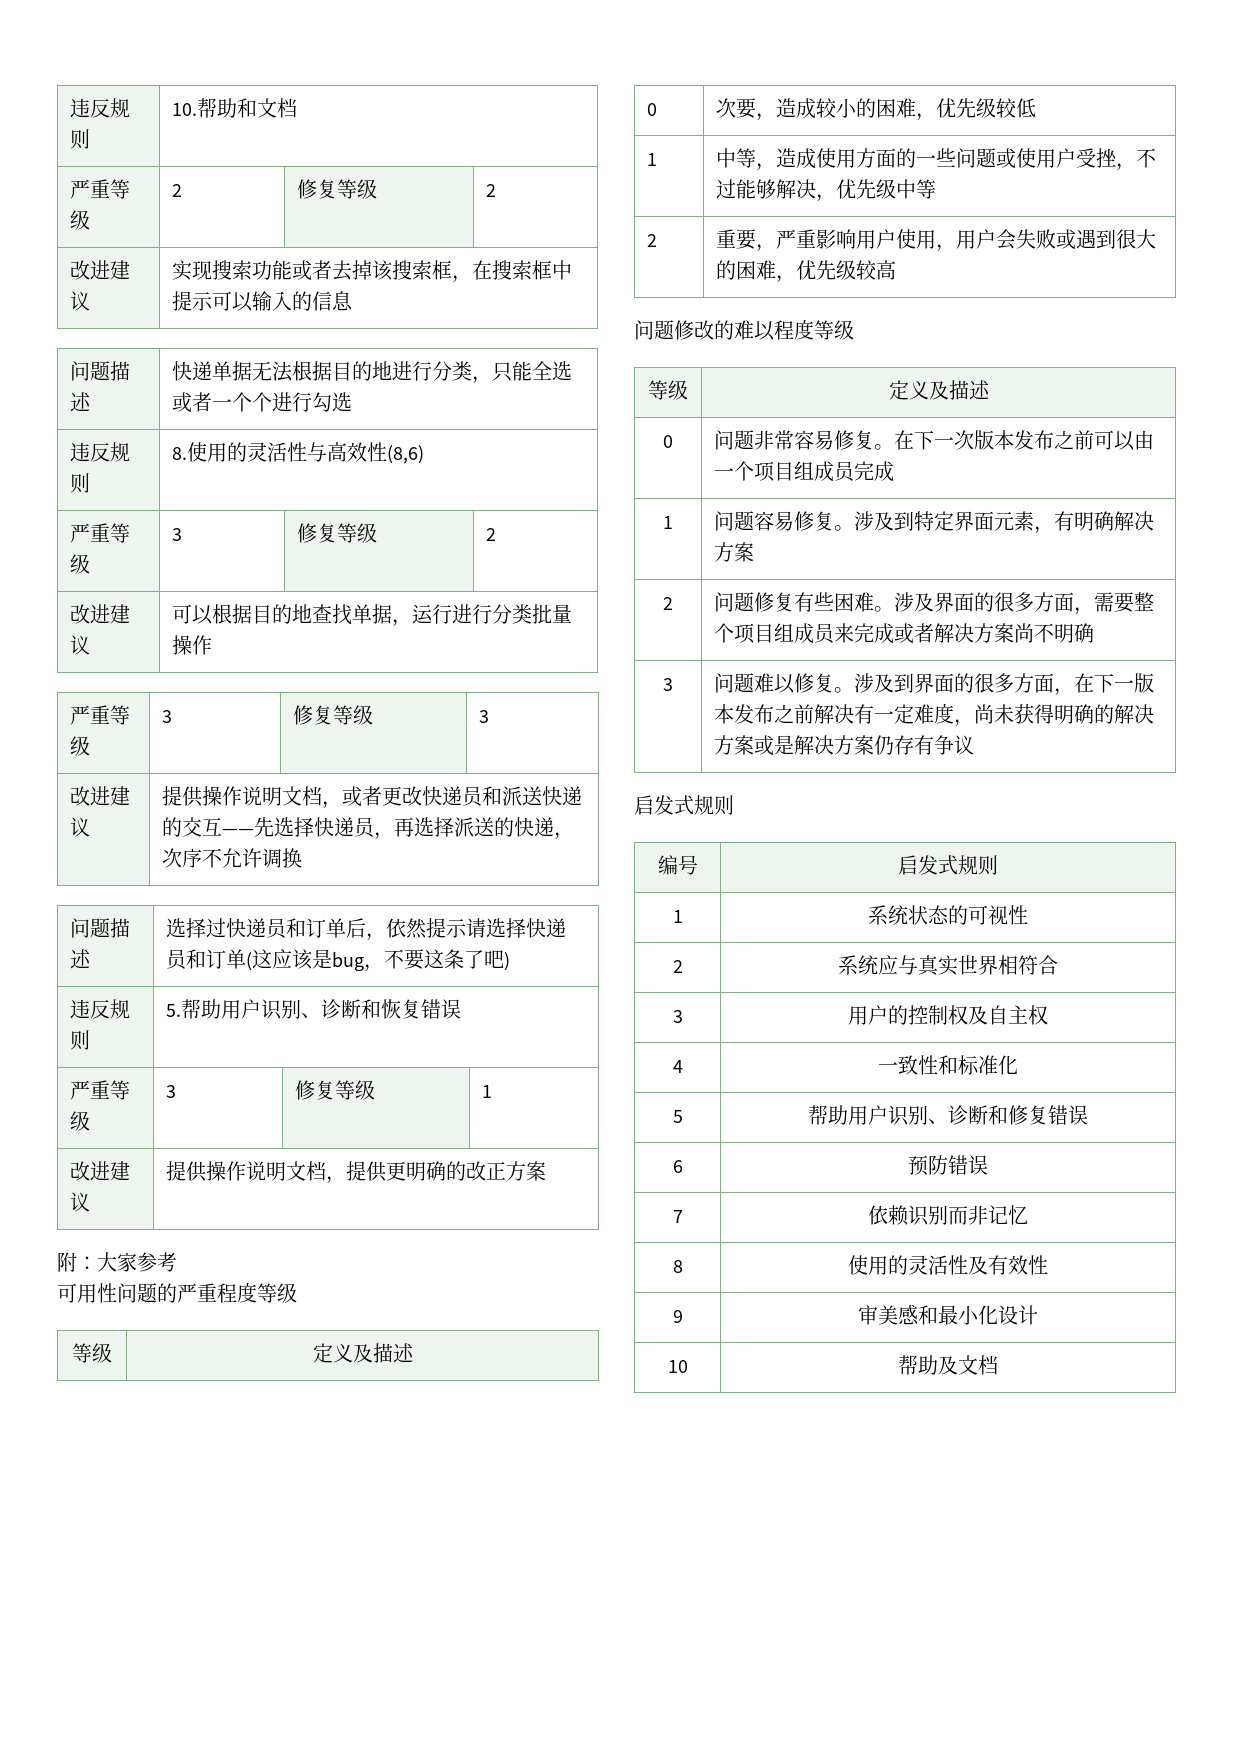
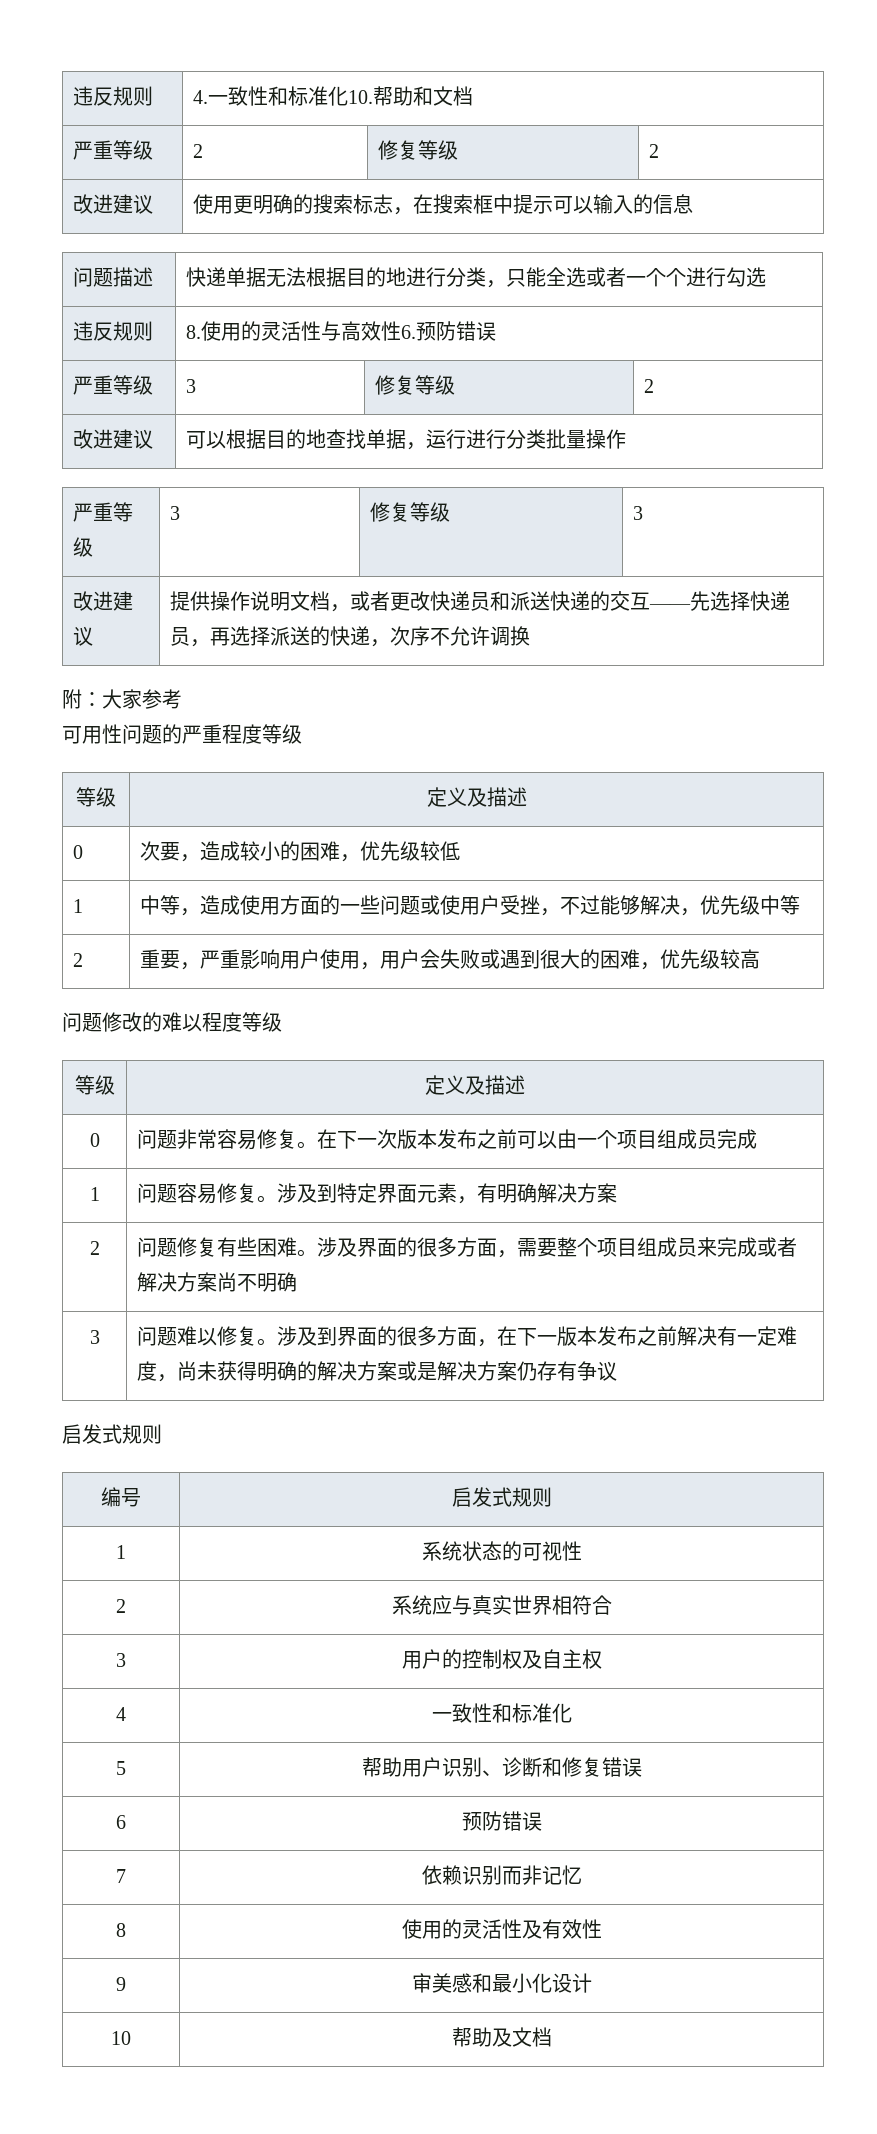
- 违反规则 | 10.帮助和文档
+ 违反规则 | 4.一致性和标准化10.帮助和文档
- 改进建议 | 实现搜索功能或者去掉该搜索框，在搜索框中提示可以输入的信息
+ 改进建议 | 使用更明确的搜索标志，在搜索框中提示可以输入的信息
- 违反规则 | 8.使用的灵活性与高效性(8,6)
+ 违反规则 | 8.使用的灵活性与高效性6.预防错误
- 问题描述 | 选择过快递员和订单后，依然提示请选择快递员和订单(这应该是bug，不要这条了吧)
- 违反规则 | 5.帮助用户识别、诊断和恢复错误
- 严重等级 | 3 | 修复等级 | 1
- 改进建议 | 提供操作说明文档，提供更明确的改正方案

